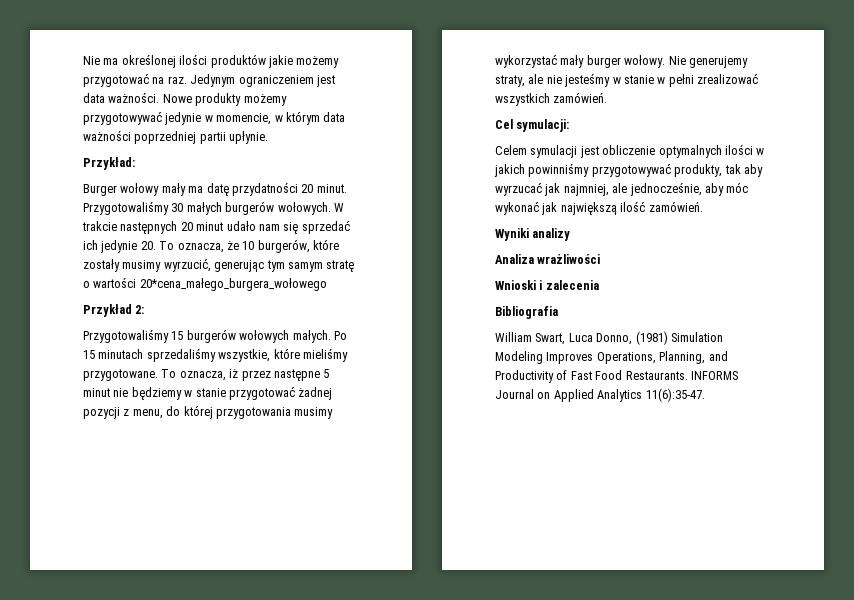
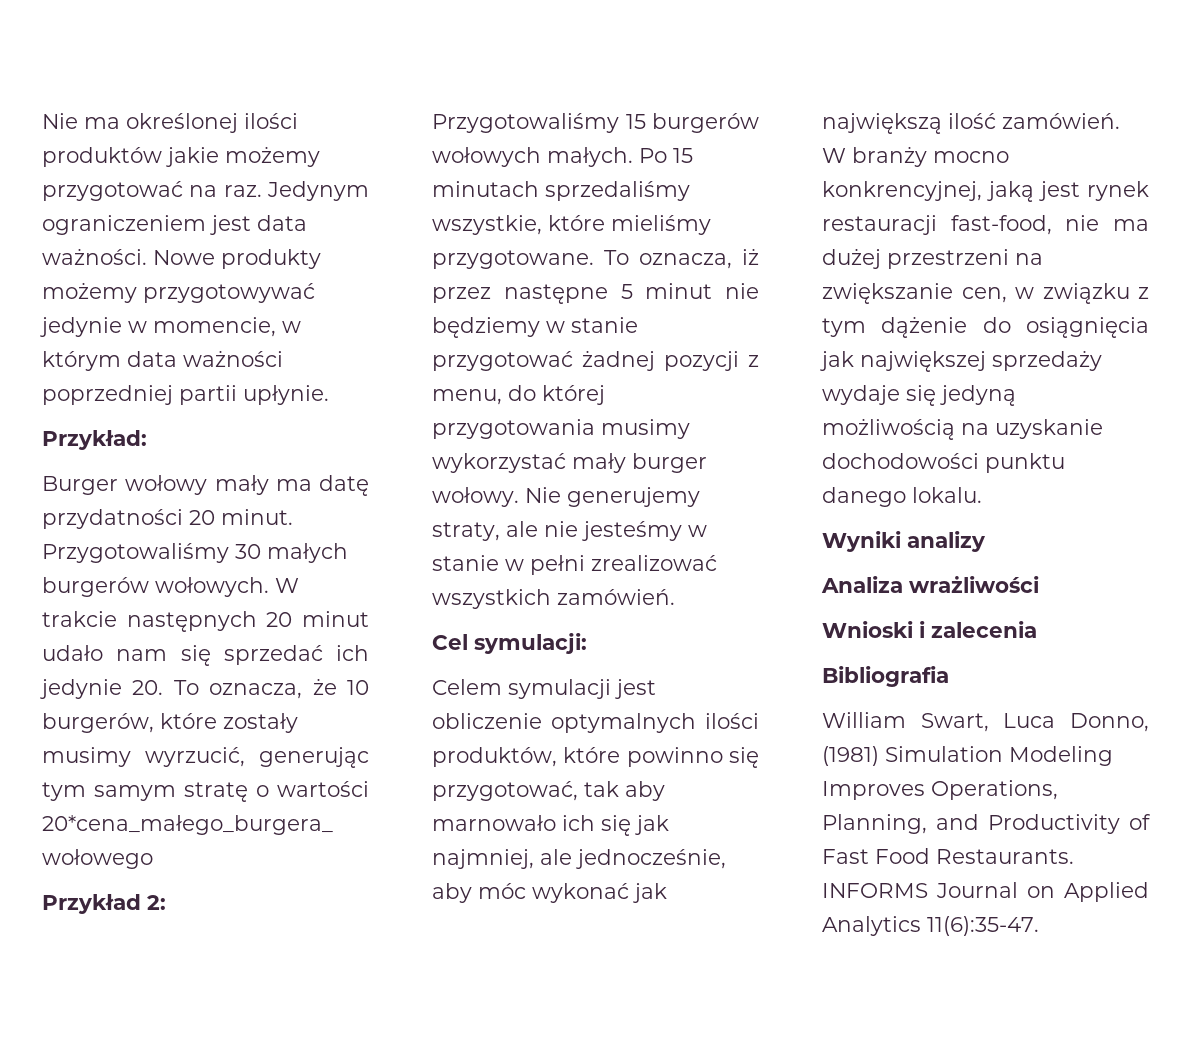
- Celem symulacji jest obliczenie optymalnych ilości w jakich powinniśmy przygotowywać produkty, tak aby wyrzucać jak najmniej, ale jednocześnie, aby móc wykonać jak największą ilość zamówień.
+ Celem symulacji jest obliczenie optymalnych ilości produktów, które powinno się przygotować, tak aby marnowało ich się jak najmniej, ale jednocześnie, aby móc wykonać jak największą ilość zamówień. W branży mocno konkrencyjnej, jaką jest rynek restauracji fast-food, nie ma dużej przestrzeni na zwiększanie cen, w związku z tym dążenie do osiągnięcia jak największej sprzedaży wydaje się jedyną możliwością na uzyskanie dochodowości punktu danego lokalu.

